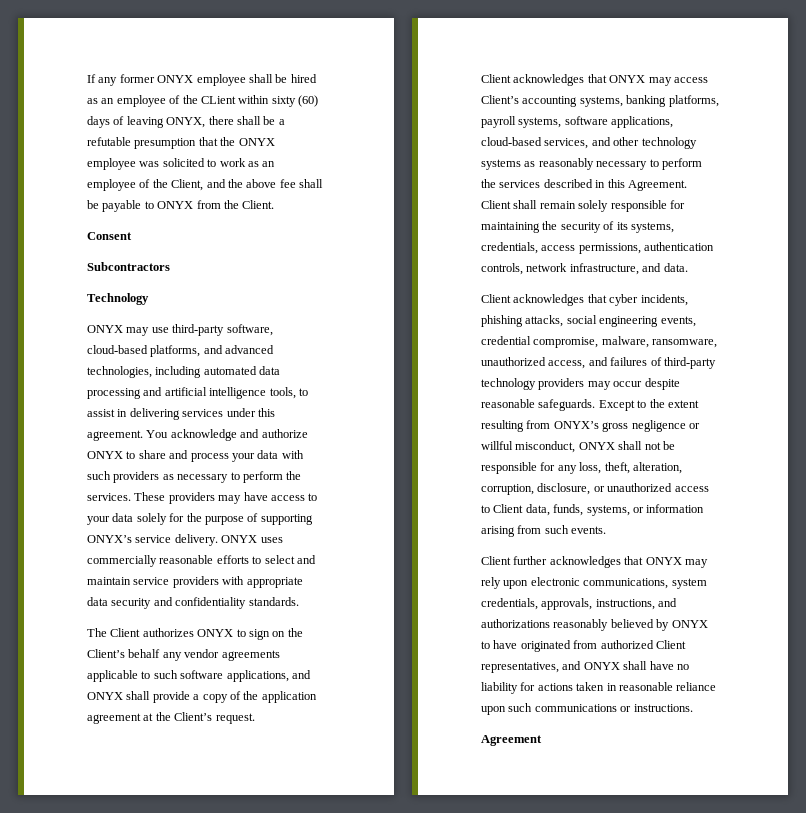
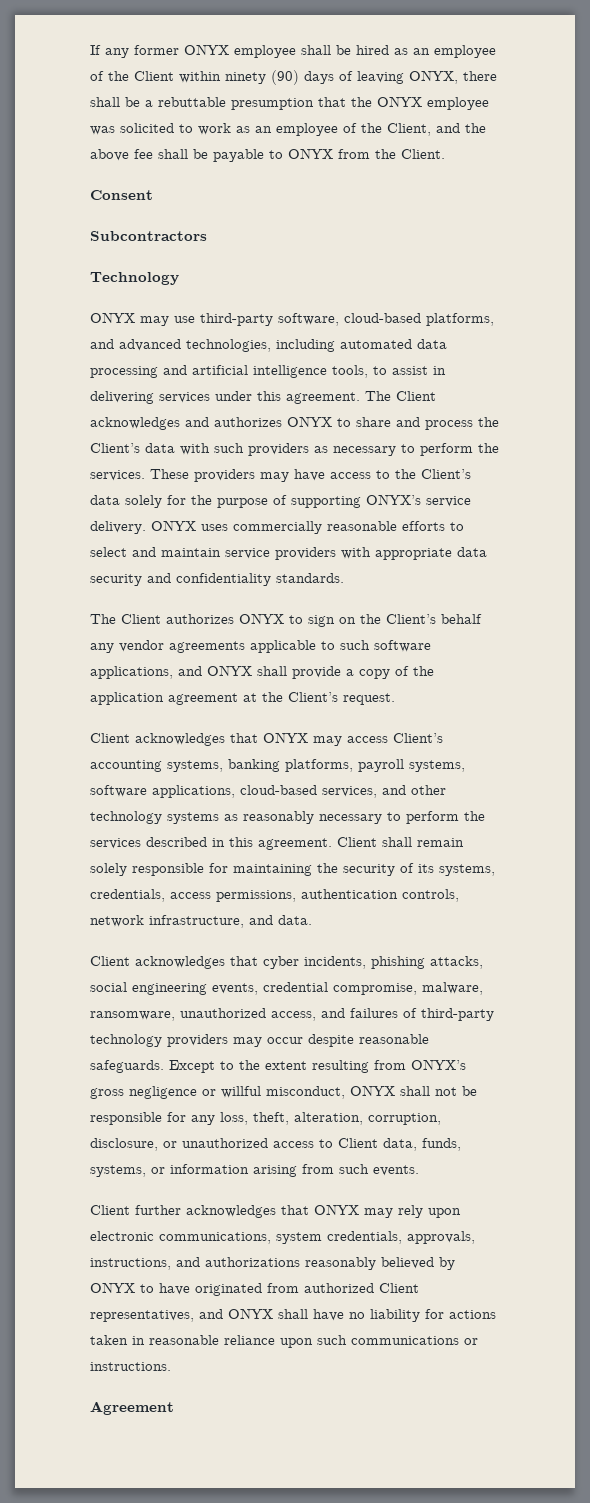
- If any former ONYX employee shall be hired as an employee of the CLient within sixty (60) days of leaving ONYX, there shall be a refutable presumption that the ONYX employee was solicited to work as an employee of the Client, and the above fee shall be payable to ONYX from the Client.
+ If any former ONYX employee shall be hired as an employee of the Client within ninety (90) days of leaving ONYX, there shall be a rebuttable presumption that the ONYX employee was solicited to work as an employee of the Client, and the above fee shall be payable to ONYX from the Client.
- You acknowledge and authorize ONYX to share and process your data with such providers as necessary to perform the services.
+ The Client acknowledges and authorizes ONYX to share and process the Client’s data with such providers as necessary to perform the services.
- These providers may have access to your data solely for the purpose of supporting ONYX’s service delivery.
+ These providers may have access to the Client’s data solely for the purpose of supporting ONYX’s service delivery.
- Client acknowledges that ONYX may access Client’s accounting systems, banking platforms, payroll systems, software applications, cloud-based services, and other technology systems as reasonably necessary to perform the services described in this Agreement.
+ Client acknowledges that ONYX may access Client’s accounting systems, banking platforms, payroll systems, software applications, cloud-based services, and other technology systems as reasonably necessary to perform the services described in this agreement.

